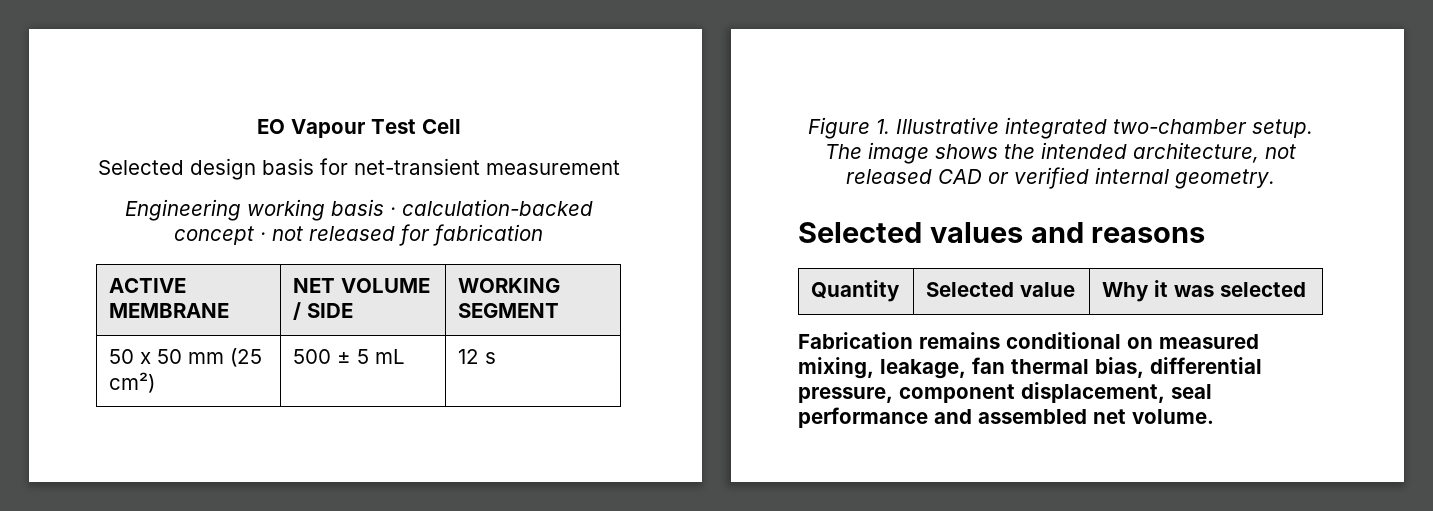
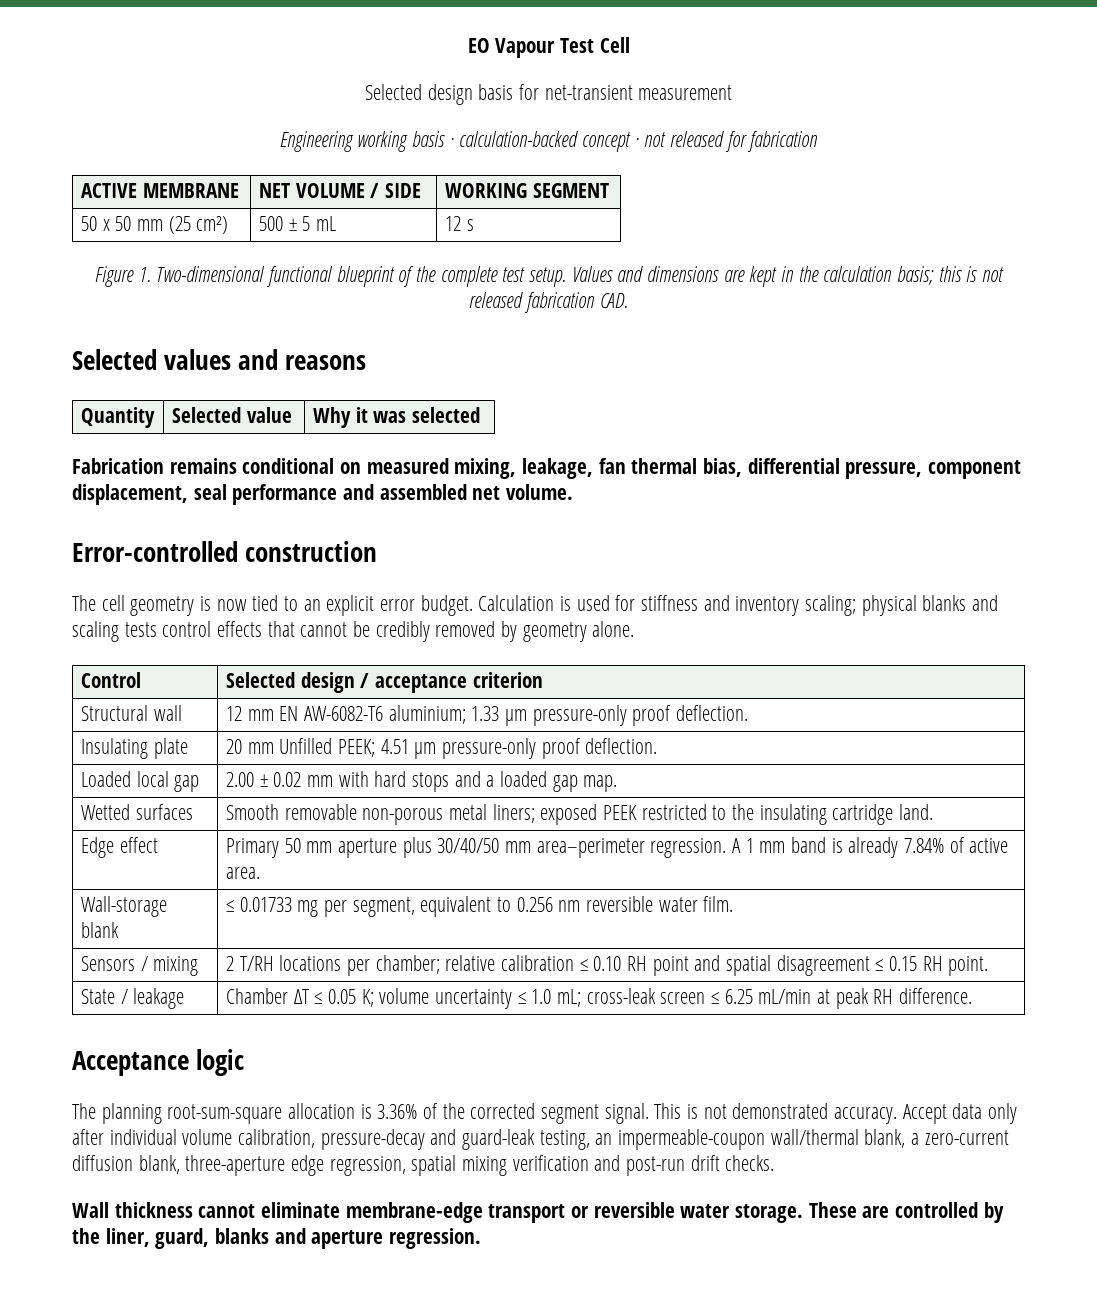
- Figure 1. Illustrative integrated two-chamber setup. The image shows the intended architecture, not released CAD or verified internal geometry.
+ Figure 1. Two-dimensional functional blueprint of the complete test setup. Values and dimensions are kept in the calculation basis; this is not released fabrication CAD.
+ Error-controlled construction
+ The cell geometry is now tied to an explicit error budget. Calculation is used for stiffness and inventory scaling; physical blanks and scaling tests control effects that cannot be credibly removed by geometry alone.
+ Control | Selected design / acceptance criterion
+ Structural wall | 12 mm EN AW-6082-T6 aluminium; 1.33 µm pressure-only proof deflection.
+ Insulating plate | 20 mm Unfilled PEEK; 4.51 µm pressure-only proof deflection.
+ Loaded local gap | 2.00 ± 0.02 mm with hard stops and a loaded gap map.
+ Wetted surfaces | Smooth removable non-porous metal liners; exposed PEEK restricted to the insulating cartridge land.
+ Edge effect | Primary 50 mm aperture plus 30/40/50 mm area–perimeter regression. A 1 mm band is already 7.84% of active area.
+ Wall-storage blank | ≤ 0.01733 mg per segment, equivalent to 0.256 nm reversible water film.
+ Sensors / mixing | 2 T/RH locations per chamber; relative calibration ≤ 0.10 RH point and spatial disagreement ≤ 0.15 RH point.
+ State / leakage | Chamber ΔT ≤ 0.05 K; volume uncertainty ≤ 1.0 mL; cross-leak screen ≤ 6.25 mL/min at peak RH difference.
+ Acceptance logic
+ The planning root-sum-square allocation is 3.36% of the corrected segment signal. This is not demonstrated accuracy. Accept data only after individual volume calibration, pressure-decay and guard-leak testing, an impermeable-coupon wall/thermal blank, a zero-current diffusion blank, three-aperture edge regression, spatial mixing verification and post-run drift checks.
+ Wall thickness cannot eliminate membrane-edge transport or reversible water storage. These are controlled by the liner, guard, blanks and aperture regression.

